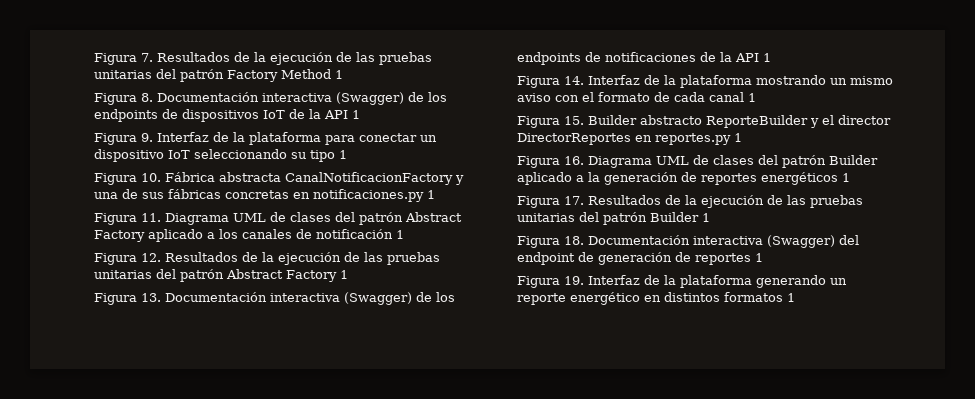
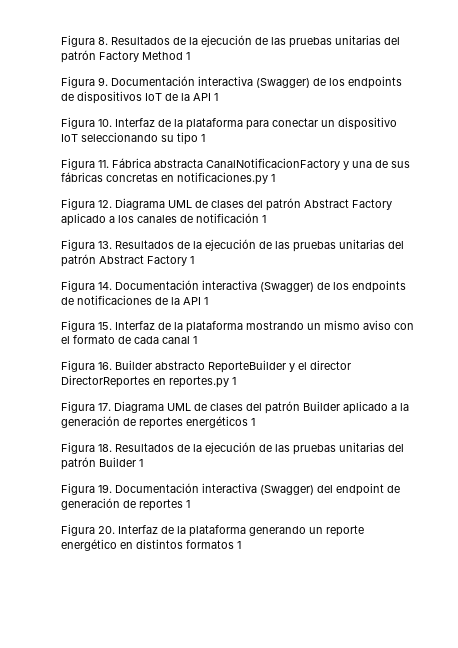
- Figura 7. Resultados de la ejecución de las pruebas unitarias del patrón Factory Method 1
+ Figura 8. Resultados de la ejecución de las pruebas unitarias del patrón Factory Method 1
- Figura 8. Documentación interactiva (Swagger) de los endpoints de dispositivos IoT de la API 1
+ Figura 9. Documentación interactiva (Swagger) de los endpoints de dispositivos IoT de la API 1
- Figura 9. Interfaz de la plataforma para conectar un dispositivo IoT seleccionando su tipo 1
+ Figura 10. Interfaz de la plataforma para conectar un dispositivo IoT seleccionando su tipo 1
- Figura 10. Fábrica abstracta CanalNotificacionFactory y una de sus fábricas concretas en notificaciones.py 1
+ Figura 11. Fábrica abstracta CanalNotificacionFactory y una de sus fábricas concretas en notificaciones.py 1
- Figura 11. Diagrama UML de clases del patrón Abstract Factory aplicado a los canales de notificación 1
+ Figura 12. Diagrama UML de clases del patrón Abstract Factory aplicado a los canales de notificación 1
- Figura 12. Resultados de la ejecución de las pruebas unitarias del patrón Abstract Factory 1
+ Figura 13. Resultados de la ejecución de las pruebas unitarias del patrón Abstract Factory 1
- Figura 13. Documentación interactiva (Swagger) de los endpoints de notificaciones de la API 1
+ Figura 14. Documentación interactiva (Swagger) de los endpoints de notificaciones de la API 1
- Figura 14. Interfaz de la plataforma mostrando un mismo aviso con el formato de cada canal 1
+ Figura 15. Interfaz de la plataforma mostrando un mismo aviso con el formato de cada canal 1
- Figura 15. Builder abstracto ReporteBuilder y el director DirectorReportes en reportes.py 1
+ Figura 16. Builder abstracto ReporteBuilder y el director DirectorReportes en reportes.py 1
- Figura 16. Diagrama UML de clases del patrón Builder aplicado a la generación de reportes energéticos 1
+ Figura 17. Diagrama UML de clases del patrón Builder aplicado a la generación de reportes energéticos 1
- Figura 17. Resultados de la ejecución de las pruebas unitarias del patrón Builder 1
+ Figura 18. Resultados de la ejecución de las pruebas unitarias del patrón Builder 1
- Figura 18. Documentación interactiva (Swagger) del endpoint de generación de reportes 1
+ Figura 19. Documentación interactiva (Swagger) del endpoint de generación de reportes 1
- Figura 19. Interfaz de la plataforma generando un reporte energético en distintos formatos 1
+ Figura 20. Interfaz de la plataforma generando un reporte energético en distintos formatos 1

